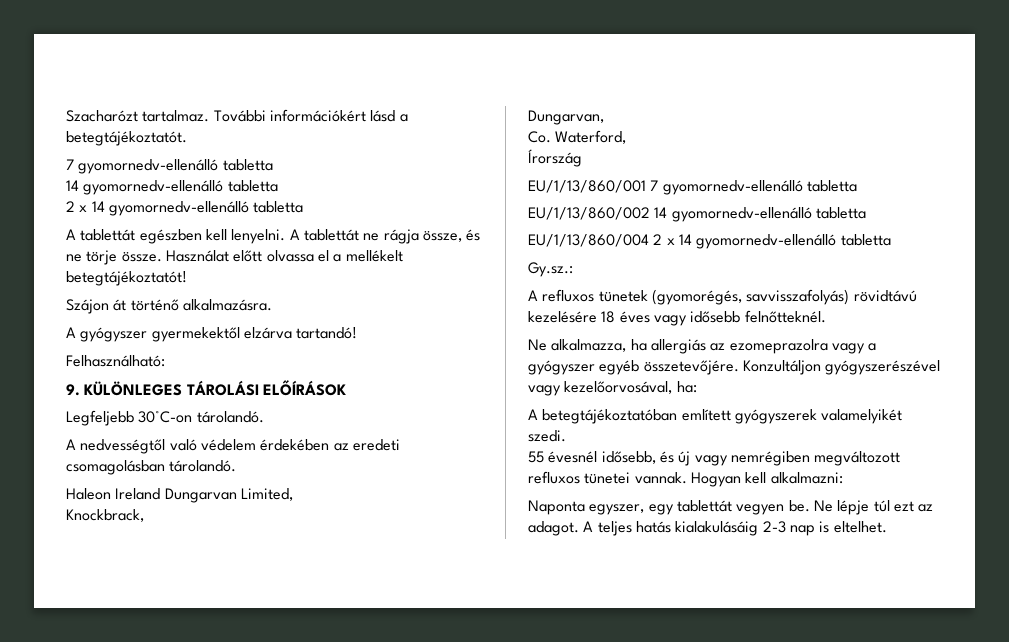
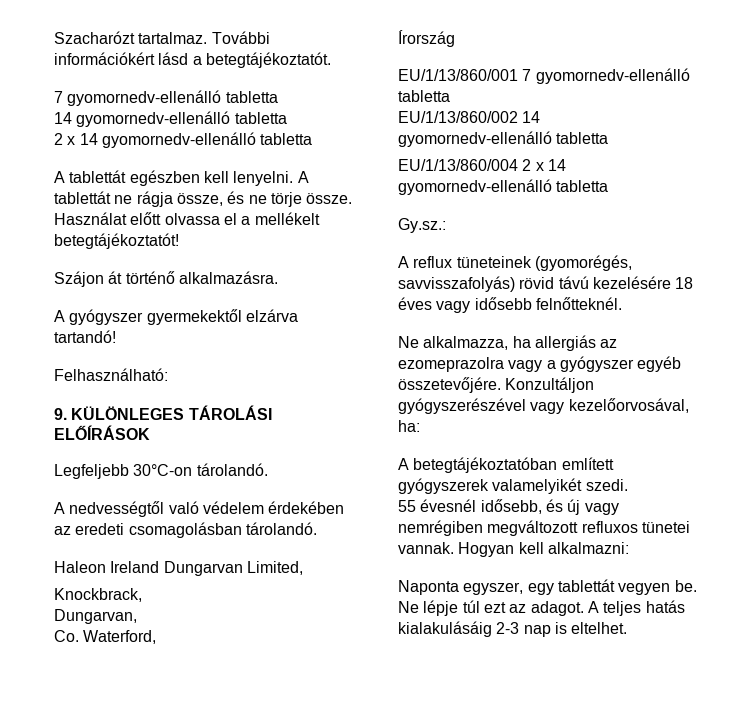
- A refluxos tünetek (gyomorégés, savvisszafolyás) rövidtávú kezelésére 18 éves vagy idősebb felnőtteknél.
+ A reflux tüneteinek (gyomorégés, savvisszafolyás) rövid távú kezelésére 18 éves vagy idősebb felnőtteknél.

